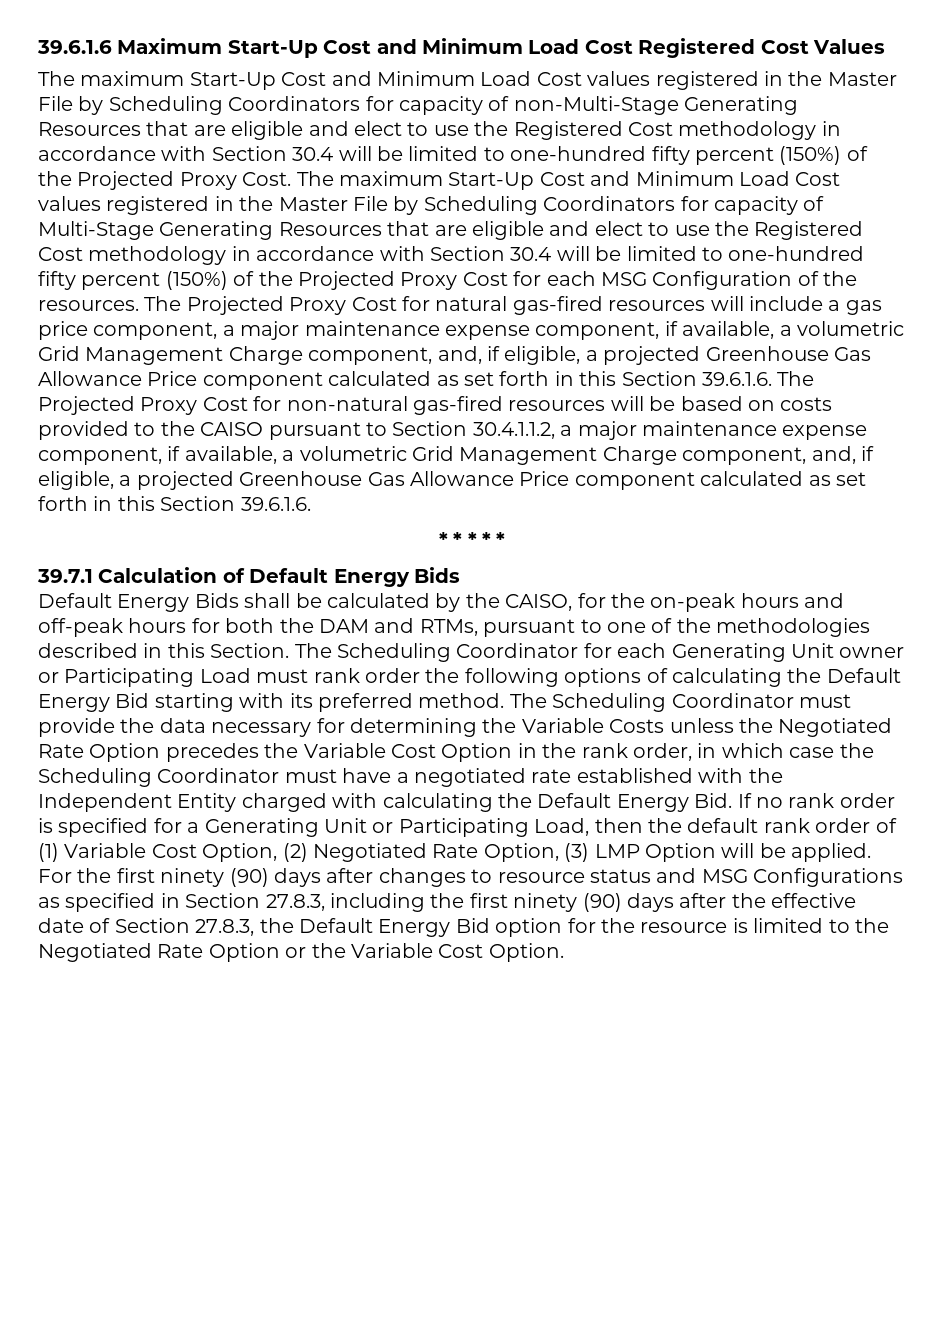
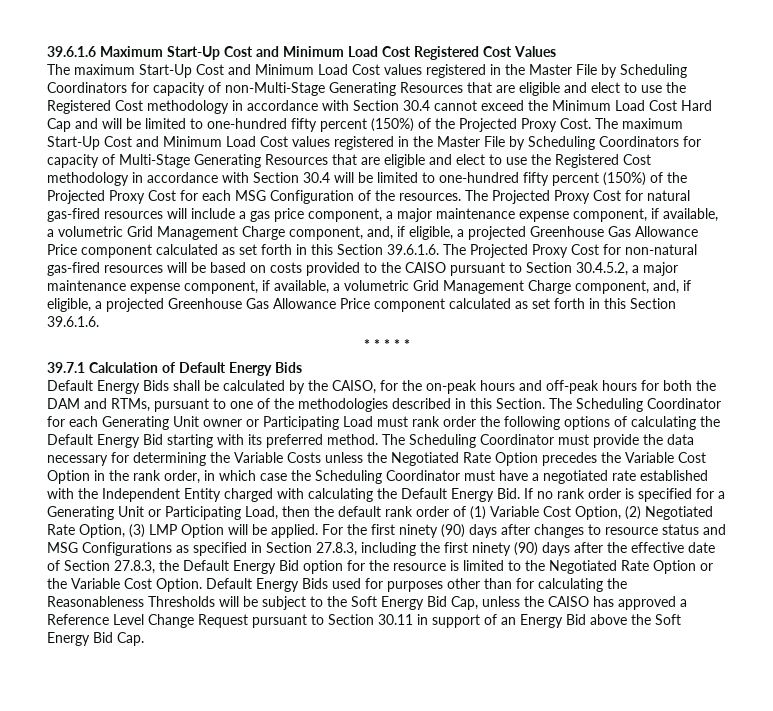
- The maximum Start-Up Cost and Minimum Load Cost values registered in the Master File by Scheduling Coordinators for capacity of non-Multi-Stage Generating Resources that are eligible and elect to use the Registered Cost methodology in accordance with Section 30.4 will be limited to one-hundred fifty percent (150%) of the Projected Proxy Cost.
+ The maximum Start-Up Cost and Minimum Load Cost values registered in the Master File by Scheduling Coordinators for capacity of non-Multi-Stage Generating Resources that are eligible and elect to use the Registered Cost methodology in accordance with Section 30.4 cannot exceed the Minimum Load Cost Hard Cap and will be limited to one-hundred fifty percent (150%) of the Projected Proxy Cost.
- The Projected Proxy Cost for natural gas-fired resources will include a gas price component, a major maintenance expense component, if available, a volumetric Grid Management Charge component, and, if eligible, a projected Greenhouse Gas Allowance Price component calculated as set forth in this Section 39.6.1.6. The Projected Proxy Cost for non-natural gas-fired resources will be based on costs provided to the CAISO pursuant to Section 30.4.1.1.2, a major maintenance expense component, if available, a volumetric Grid Management Charge component, and, if eligible, a projected Greenhouse Gas Allowance Price component calculated as set forth in this Section 39.6.1.6.
+ The Projected Proxy Cost for natural gas-fired resources will include a gas price component, a major maintenance expense component, if available, a volumetric Grid Management Charge component, and, if eligible, a projected Greenhouse Gas Allowance Price component calculated as set forth in this Section 39.6.1.6. The Projected Proxy Cost for non-natural gas-fired resources will be based on costs provided to the CAISO pursuant to Section 30.4.5.2, a major maintenance expense component, if available, a volumetric Grid Management Charge component, and, if eligible, a projected Greenhouse Gas Allowance Price component calculated as set forth in this Section 39.6.1.6.
+ Default Energy Bids used for purposes other than for calculating the Reasonableness Thresholds will be subject to the Soft Energy Bid Cap, unless the CAISO has approved a Reference Level Change Request pursuant to Section 30.11 in support of an Energy Bid above the Soft Energy Bid Cap.

